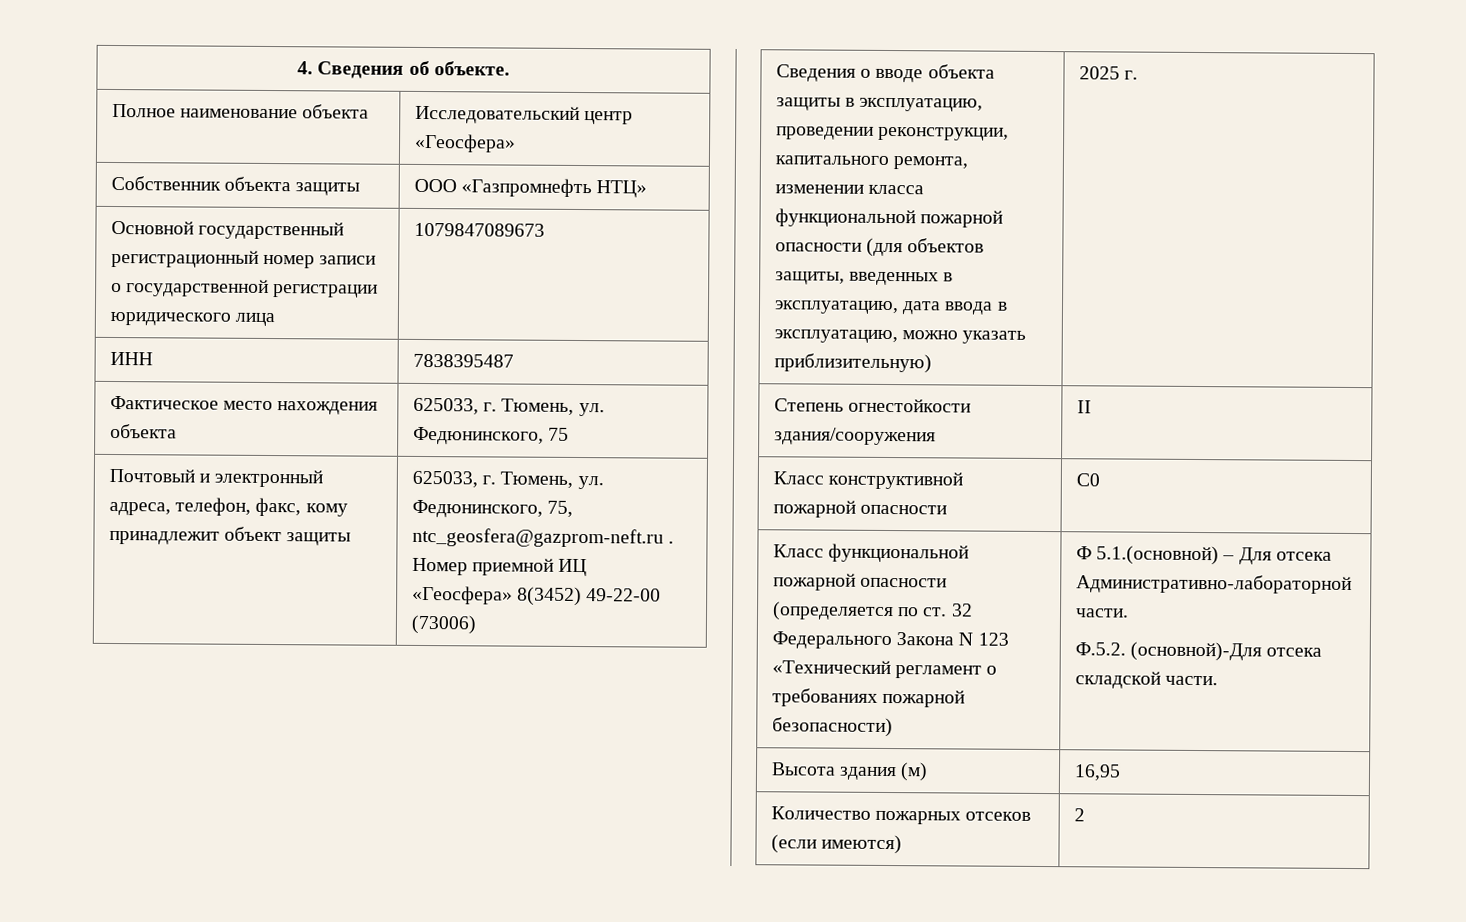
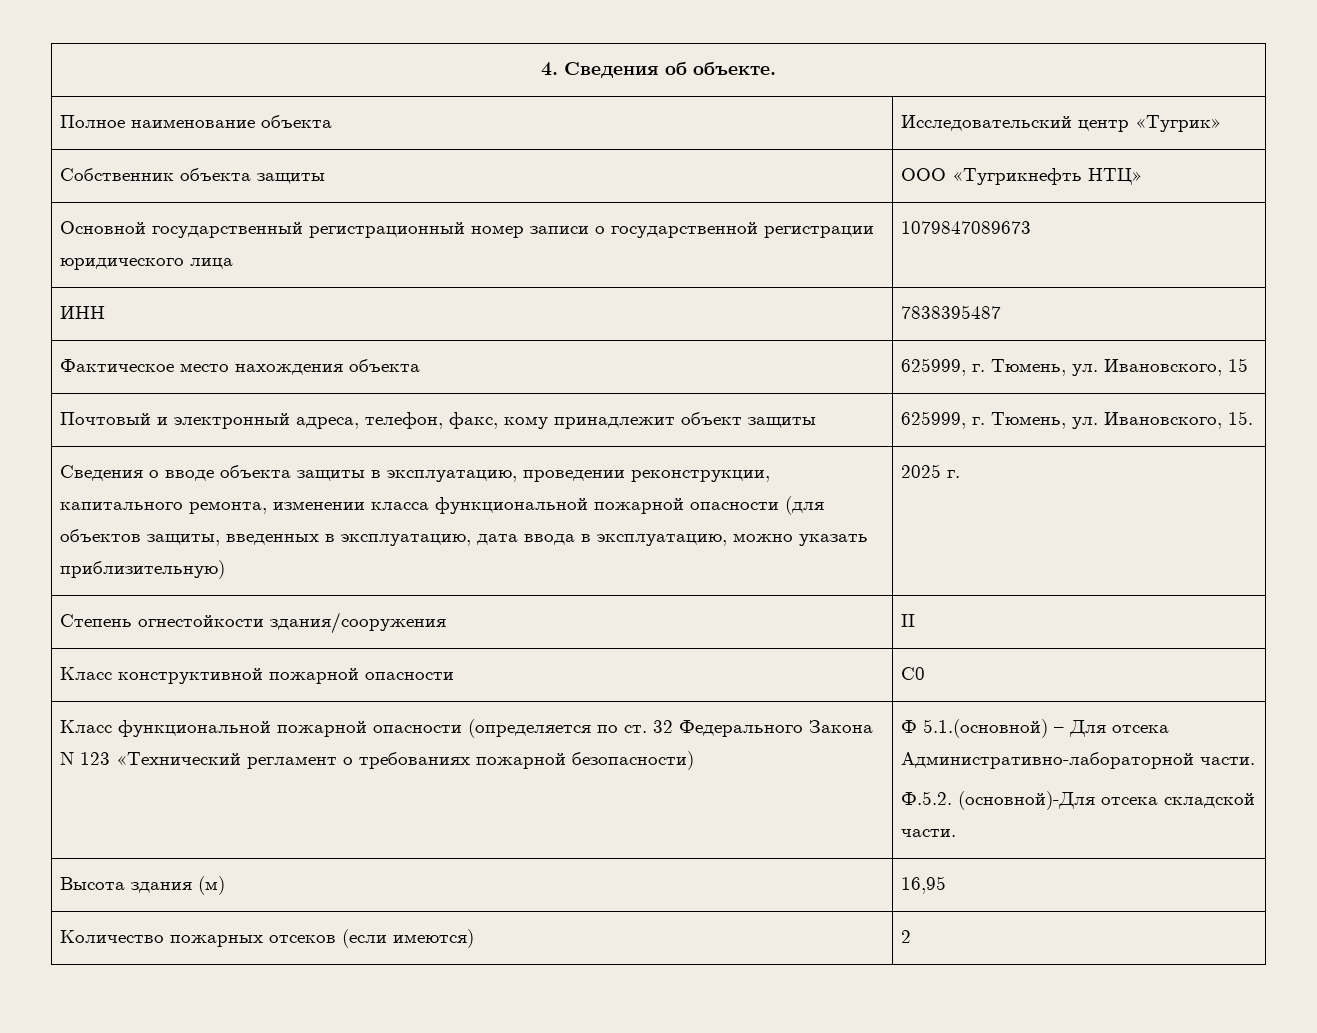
- Полное наименование объекта | Исследовательский центр «Геосфера»
+ Полное наименование объекта | Исследовательский центр «Тугрик»
- Собственник объекта защиты | ООО «Газпромнефть НТЦ»
+ Собственник объекта защиты | ООО «Тугрикнефть НТЦ»
- Фактическое место нахождения объекта | 625033, г. Тюмень, ул. Федюнинского, 75
+ Фактическое место нахождения объекта | 625999, г. Тюмень, ул. Ивановского, 15
- Почтовый и электронный адреса, телефон, факс, кому принадлежит объект защиты | 625033, г. Тюмень, ул. Федюнинского, 75, ntc_geosfera@gazprom-neft.ru . Номер приемной ИЦ «Геосфера» 8(3452) 49-22-00 (73006)
+ Почтовый и электронный адреса, телефон, факс, кому принадлежит объект защиты | 625999, г. Тюмень, ул. Ивановского, 15.

